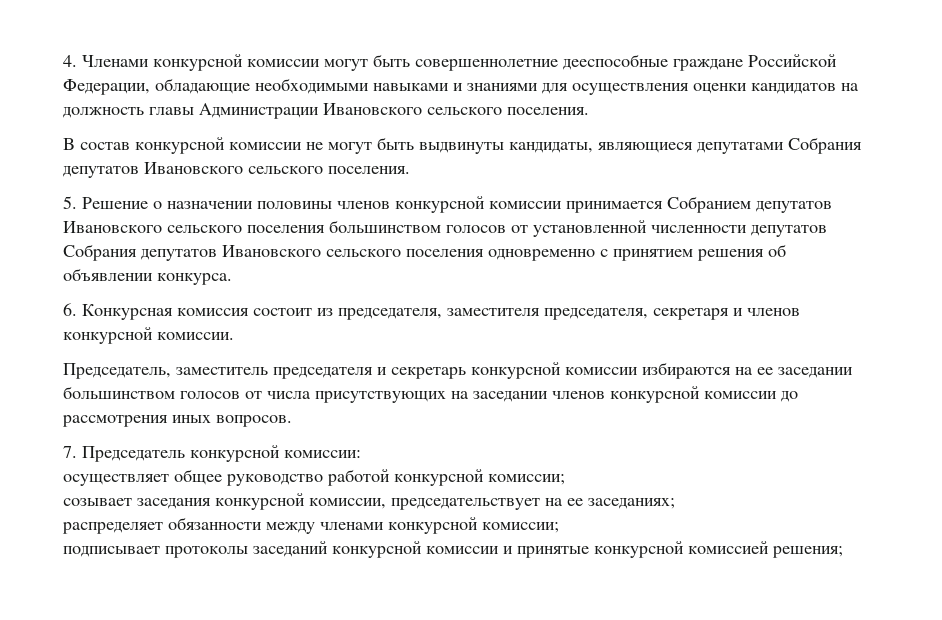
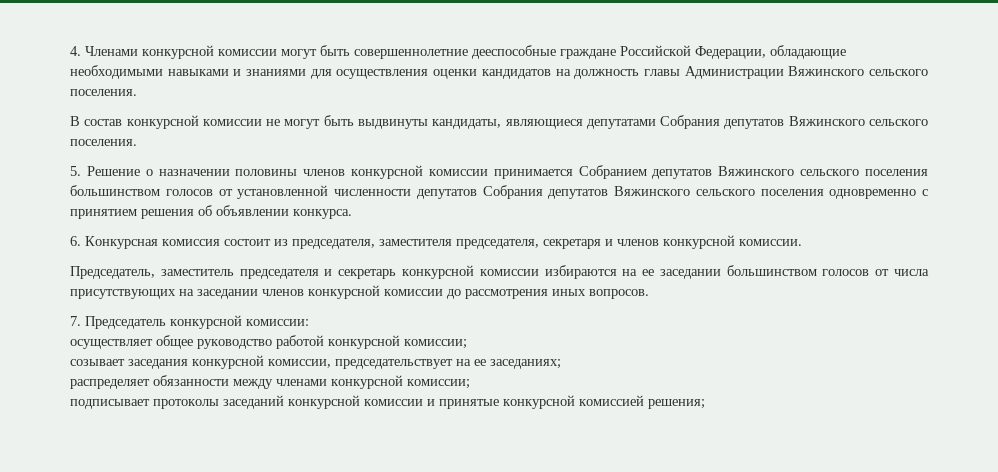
- 4. Членами конкурсной комиссии могут быть совершеннолетние дееспособные граждане Российской Федерации, обладающие необходимыми навыками и знаниями для осуществления оценки кандидатов на должность главы Администрации Ивановского сельского поселения.
+ 4. Членами конкурсной комиссии могут быть совершеннолетние дееспособные граждане Российской Федерации, обладающие необходимыми навыками и знаниями для осуществления оценки кандидатов на должность главы Администрации Вяжинского сельского поселения.
- В состав конкурсной комиссии не могут быть выдвинуты кандидаты, являющиеся депутатами Собрания депутатов Ивановского сельского поселения.
+ В состав конкурсной комиссии не могут быть выдвинуты кандидаты, являющиеся депутатами Собрания депутатов Вяжинского сельского поселения.
- 5. Решение о назначении половины членов конкурсной комиссии принимается Собранием депутатов Ивановского сельского поселения большинством голосов от установленной численности депутатов Собрания депутатов Ивановского сельского поселения одновременно с принятием решения об объявлении конкурса.
+ 5. Решение о назначении половины членов конкурсной комиссии принимается Собранием депутатов Вяжинского сельского поселения большинством голосов от установленной численности депутатов Собрания депутатов Вяжинского сельского поселения одновременно с принятием решения об объявлении конкурса.

